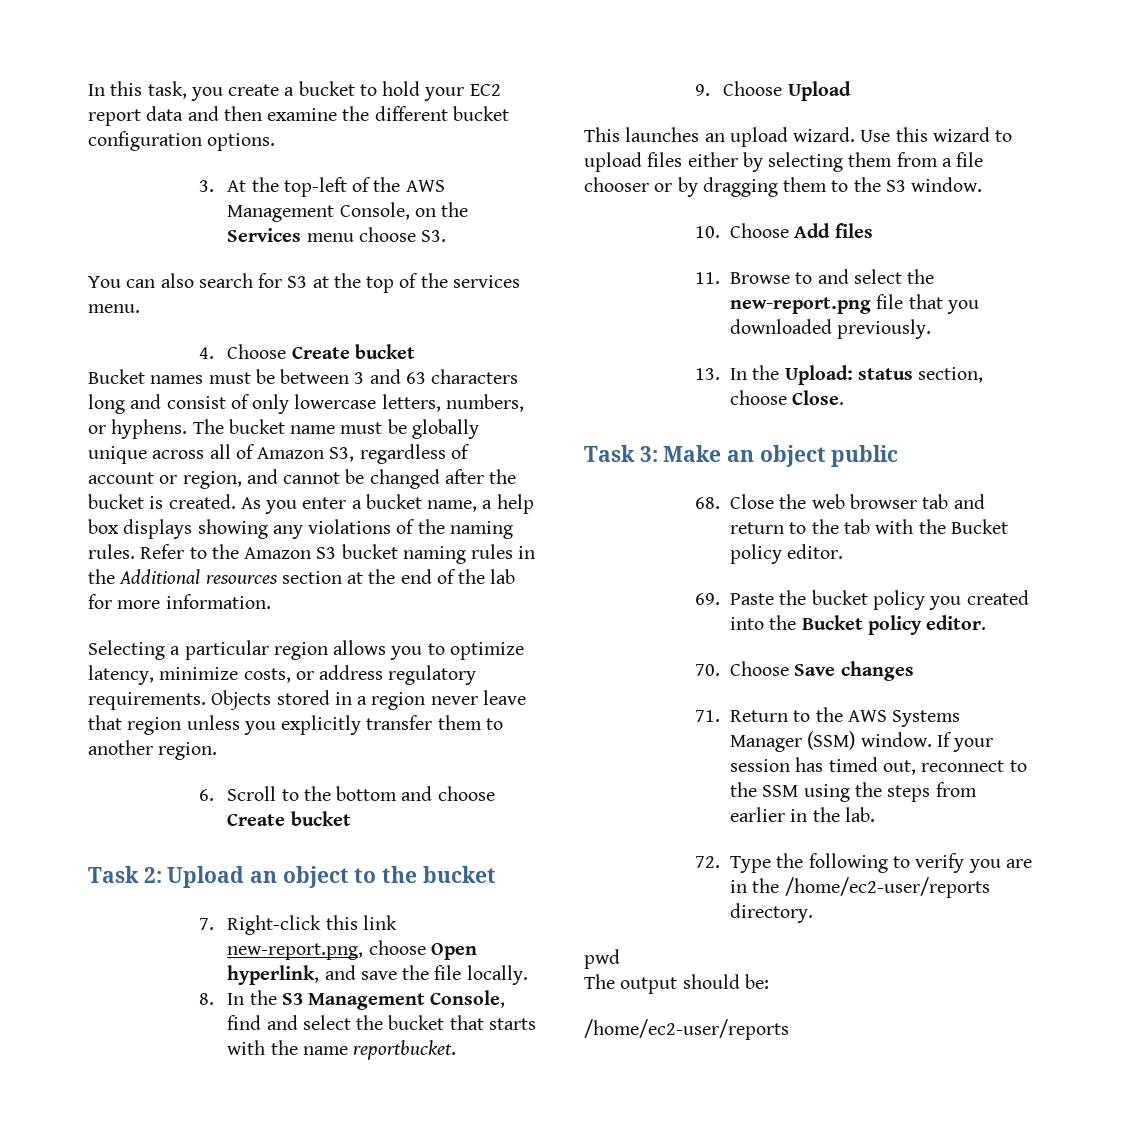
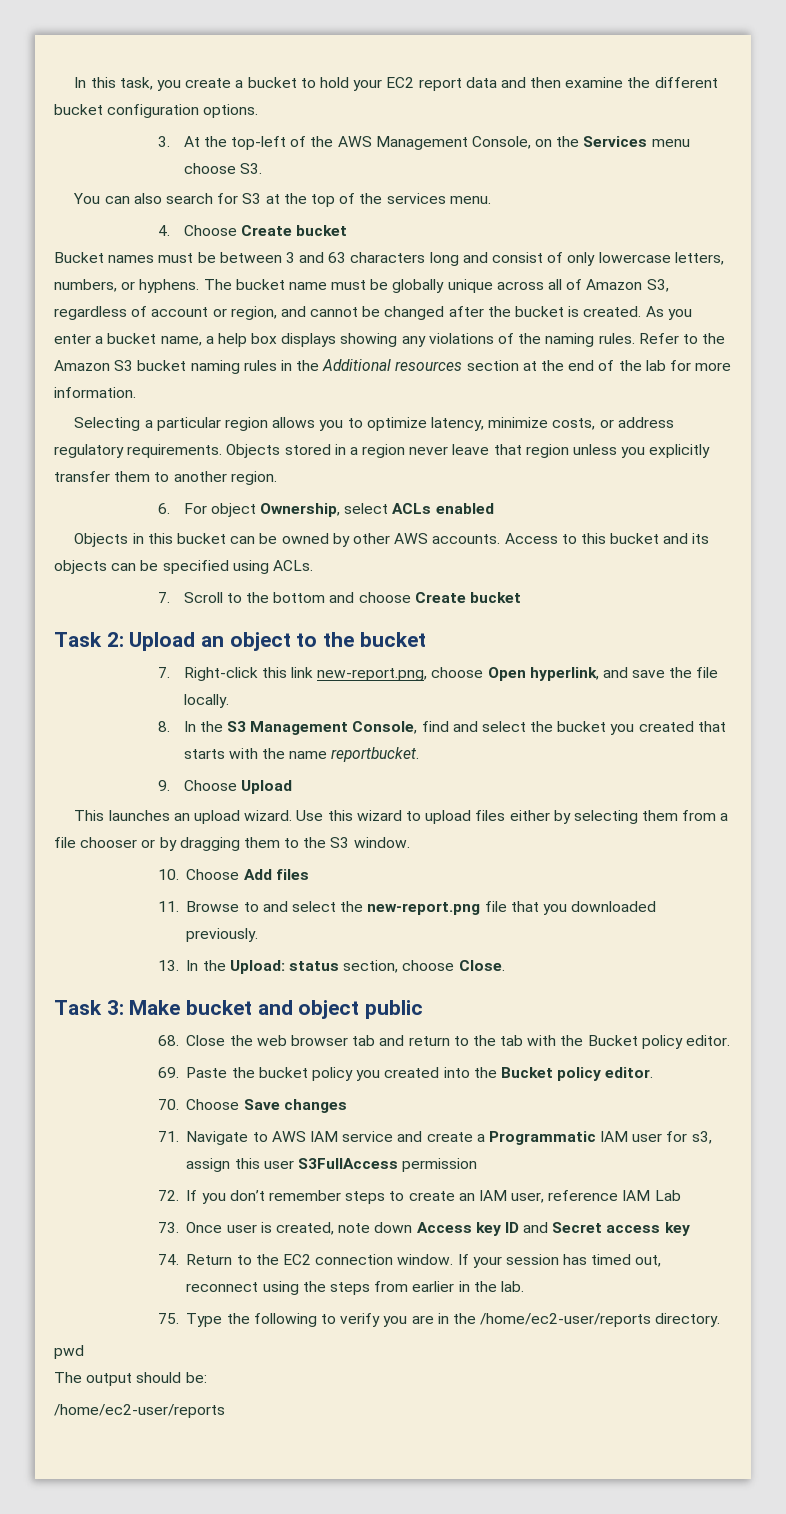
- 6. Scroll to the bottom and choose Create bucket
+ 6. For object Ownership, select ACLs enabled
+ Objects in this bucket can be owned by other AWS accounts. Access to this bucket and its objects can be specified using ACLs.
+ 7. Scroll to the bottom and choose Create bucket
- 8. In the S3 Management Console, find and select the bucket that starts with the name reportbucket.
+ 8. In the S3 Management Console, find and select the bucket you created that starts with the name reportbucket.
- Task 3: Make an object public
+ Task 3: Make bucket and object public
- 71. Return to the AWS Systems Manager (SSM) window.
+ 71. Navigate to AWS IAM service and create a Programmatic IAM user for s3, assign this user S3FullAccess permission
+ 72. If you don’t remember steps to create an IAM user, reference IAM Lab
+ 73. Once user is created, note down Access key ID and Secret access key
+ 74. Return to the EC2 connection window.
- If your session has timed out, reconnect to the SSM using the steps from earlier in the lab.
+ If your session has timed out, reconnect using the steps from earlier in the lab.
- 72. Type the following to verify you are in the /home/ec2-user/reports directory.
+ 75. Type the following to verify you are in the /home/ec2-user/reports directory.

